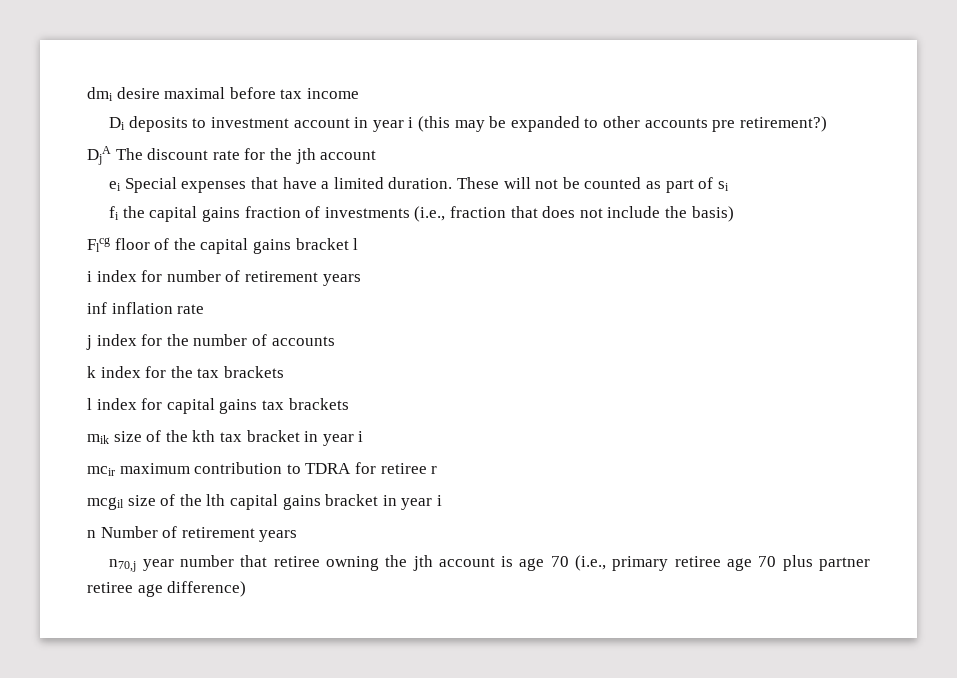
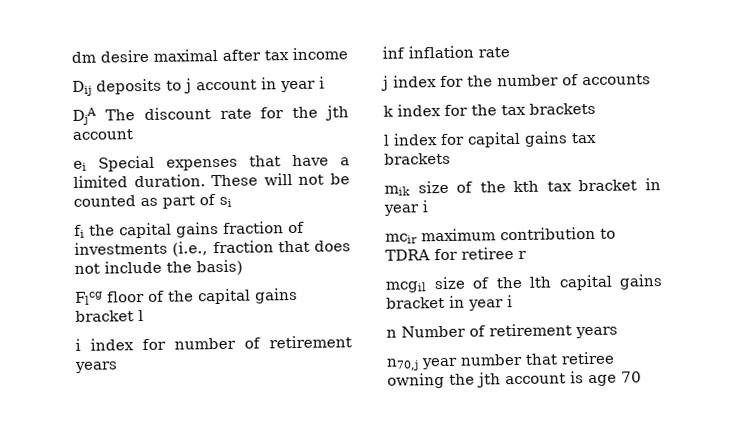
- dmi desire maximal before tax income
+ dm desire maximal after tax income
- Di deposits to investment account in year i (this may be expanded to other accounts pre retirement?)
+ Dij deposits to j account in year i
- n70,j year number that retiree owning the jth account is age 70 (i.e., primary retiree age 70 plus partner retiree age difference)
+ n70,j year number that retiree owning the jth account is age 70

